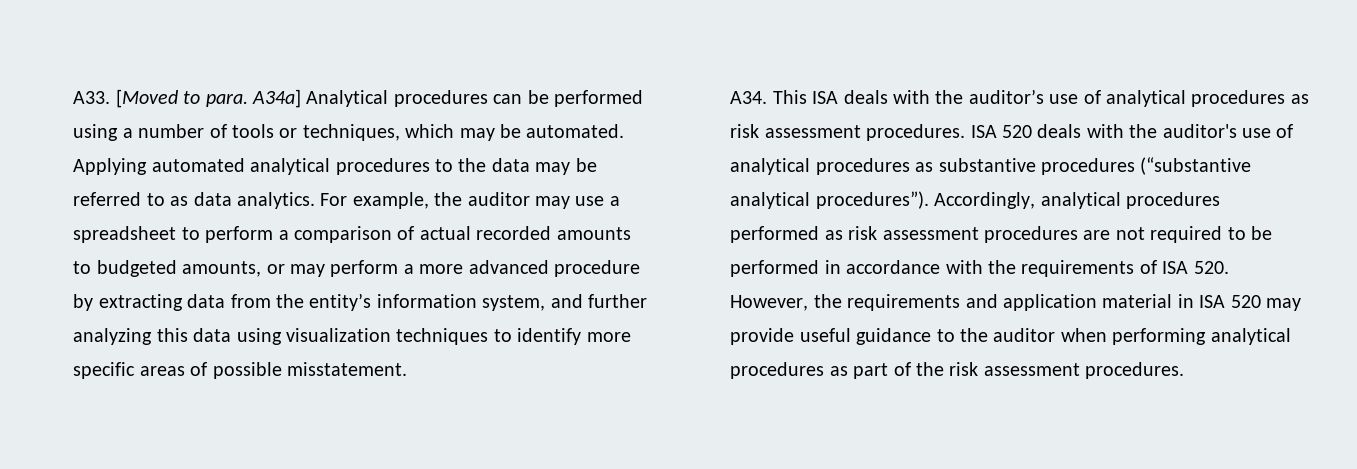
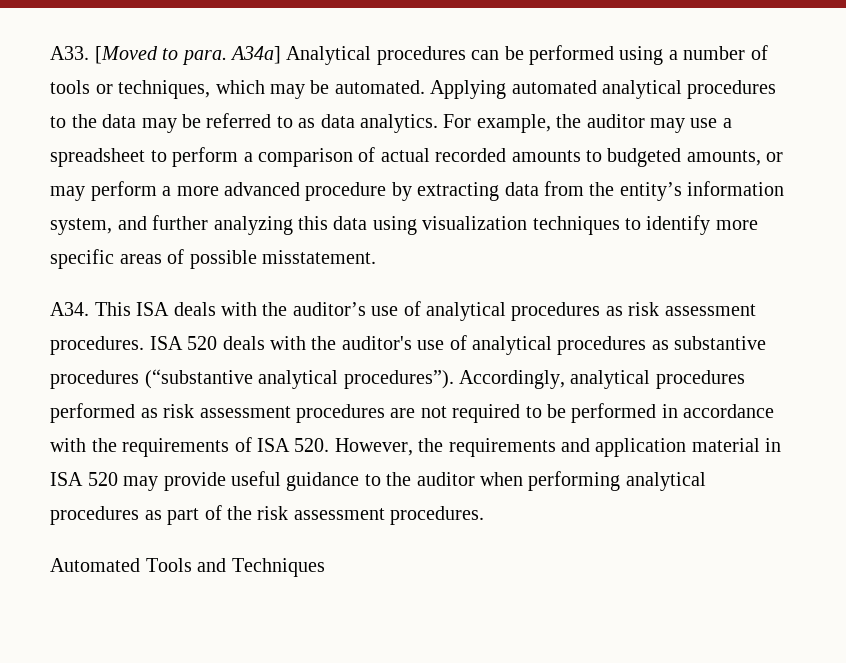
+ Automated Tools and Techniques

